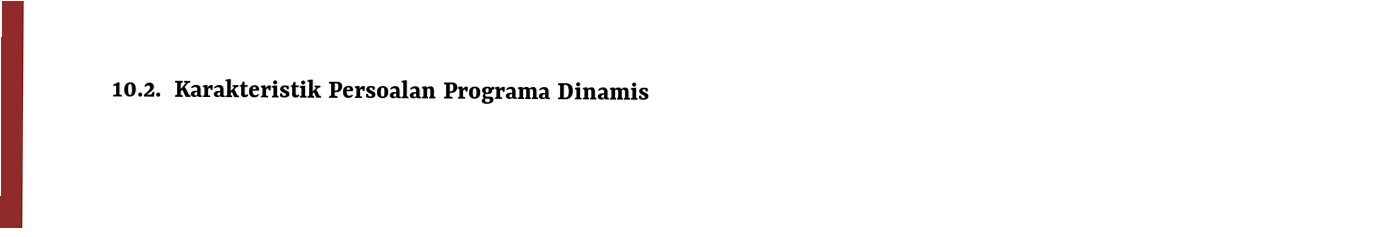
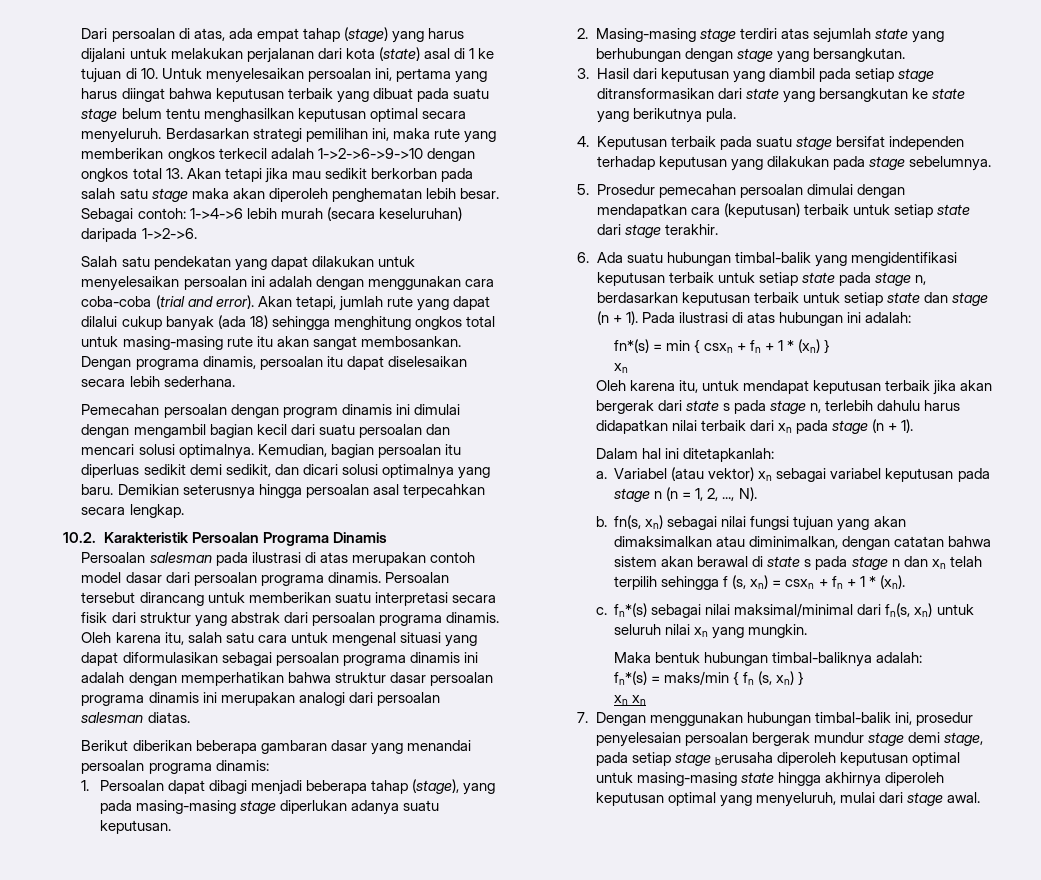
+ Dari persoalan di atas, ada empat tahap (stage) yang harus dijalani untuk melakukan perjalanan dari kota (state) asal di 1 ke tujuan di 10. Untuk menyelesaikan persoalan ini, pertama yang harus diingat bahwa keputusan terbaik yang dibuat pada suatu stage belum tentu menghasilkan keputusan optimal secara menyeluruh. Berdasarkan strategi pemilihan ini, maka rute yang memberikan ongkos terkecil adalah 1->2->6->9->10 dengan ongkos total 13. Akan tetapi jika mau sedikit berkorban pada salah satu stage maka akan diperoleh penghematan lebih besar. Sebagai contoh: 1->4->6 lebih murah (secara keseluruhan) daripada 1->2->6.
+ Salah satu pendekatan yang dapat dilakukan untuk menyelesaikan persoalan ini adalah dengan menggunakan cara coba-coba (trial and error). Akan tetapi, jumlah rute yang dapat dilalui cukup banyak (ada 18) sehingga menghitung ongkos total untuk masing-masing rute itu akan sangat membosankan. Dengan programa dinamis, persoalan itu dapat diselesaikan secara lebih sederhana.
+ Pemecahan persoalan dengan program dinamis ini dimulai dengan mengambil bagian kecil dari suatu persoalan dan mencari solusi optimalnya. Kemudian, bagian persoalan itu diperluas sedikit demi sedikit, dan dicari solusi optimalnya yang baru. Demikian seterusnya hingga persoalan asal terpecahkan secara lengkap.
+ Persoalan salesman pada ilustrasi di atas merupakan contoh model dasar dari persoalan programa dinamis. Persoalan tersebut dirancang untuk memberikan suatu interpretasi secara fisik dari struktur yang abstrak dari persoalan programa dinamis. Oleh karena itu, salah satu cara untuk mengenal situasi yang dapat diformulasikan sebagai persoalan programa dinamis ini adalah dengan memperhatikan bahwa struktur dasar persoalan programa dinamis ini merupakan analogi dari persoalan salesman diatas.
+ Berikut diberikan beberapa gambaran dasar yang menandai persoalan programa dinamis:
+ 1. Persoalan dapat dibagi menjadi beberapa tahap (stage), yang pada masing-masing stage diperlukan adanya suatu keputusan.
+ 2. Masing-masing stage terdiri atas sejumlah state yang berhubungan dengan stage yang bersangkutan.
+ 3. Hasil dari keputusan yang diambil pada setiap stage ditransformasikan dari state yang bersangkutan ke state yang berikutnya pula.
+ 4. Keputusan terbaik pada suatu stage bersifat independen terhadap keputusan yang dilakukan pada stage sebelumnya.
+ 5. Prosedur pemecahan persoalan dimulai dengan mendapatkan cara (keputusan) terbaik untuk setiap state dari stage terakhir.
+ 6. Ada suatu hubungan timbal-balik yang mengidentifikasi keputusan terbaik untuk setiap state pada stage n, berdasarkan keputusan terbaik untuk setiap state dan stage (n + 1). Pada ilustrasi di atas hubungan ini adalah:
+ fn*(s) = min { csxn + fn + 1 * (xn) }
+ xn
+ Oleh karena itu, untuk mendapat keputusan terbaik jika akan bergerak dari state s pada stage n, terlebih dahulu harus didapatkan nilai terbaik dari xn pada stage (n + 1).
+ Dalam hal ini ditetapkanlah:
+ a. Variabel (atau vektor) xn sebagai variabel keputusan pada stage n (n = 1, 2, ..., N).
+ b. fn(s, xn) sebagai nilai fungsi tujuan yang akan dimaksimalkan atau diminimalkan, dengan catatan bahwa sistem akan berawal di state s pada stage n dan xn telah terpilih sehingga f (s, xn) = csxn + fn + 1 * (xn).
+ c. fn*(s) sebagai nilai maksimal/minimal dari fn(s, xn) untuk seluruh nilai xn yang mungkin.
+ Maka bentuk hubungan timbal-baliknya adalah:
+ fn*(s) = maks/min { fn (s, xn) }
+ xn xn
+ 7. Dengan menggunakan hubungan timbal-balik ini, prosedur penyelesaian persoalan bergerak mundur stage demi stage, pada setiap stage berusaha diperoleh keputusan optimal untuk masing-masing state hingga akhirnya diperoleh keputusan optimal yang menyeluruh, mulai dari stage awal.

